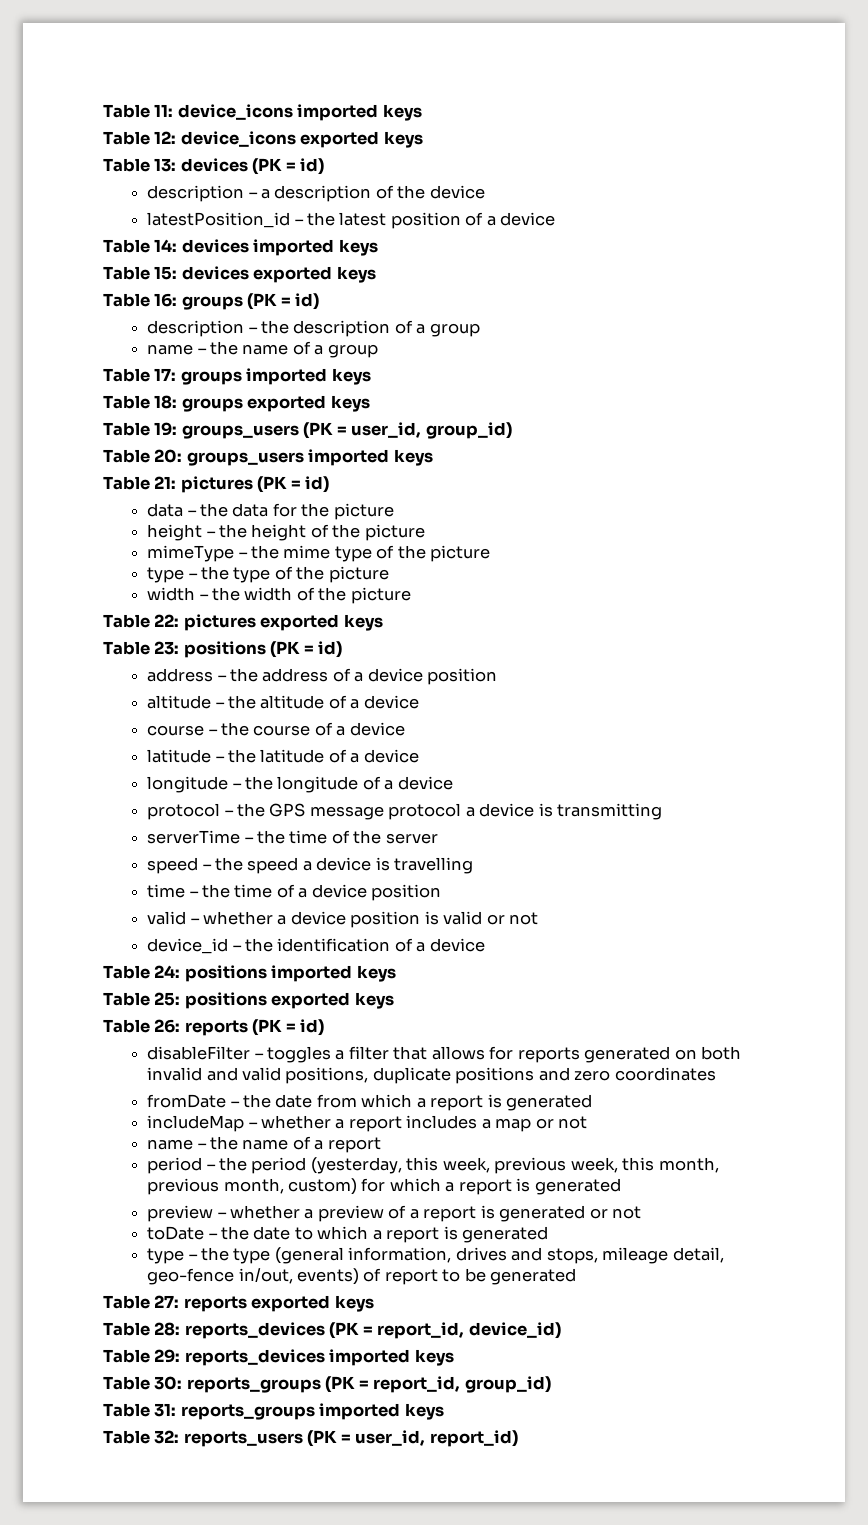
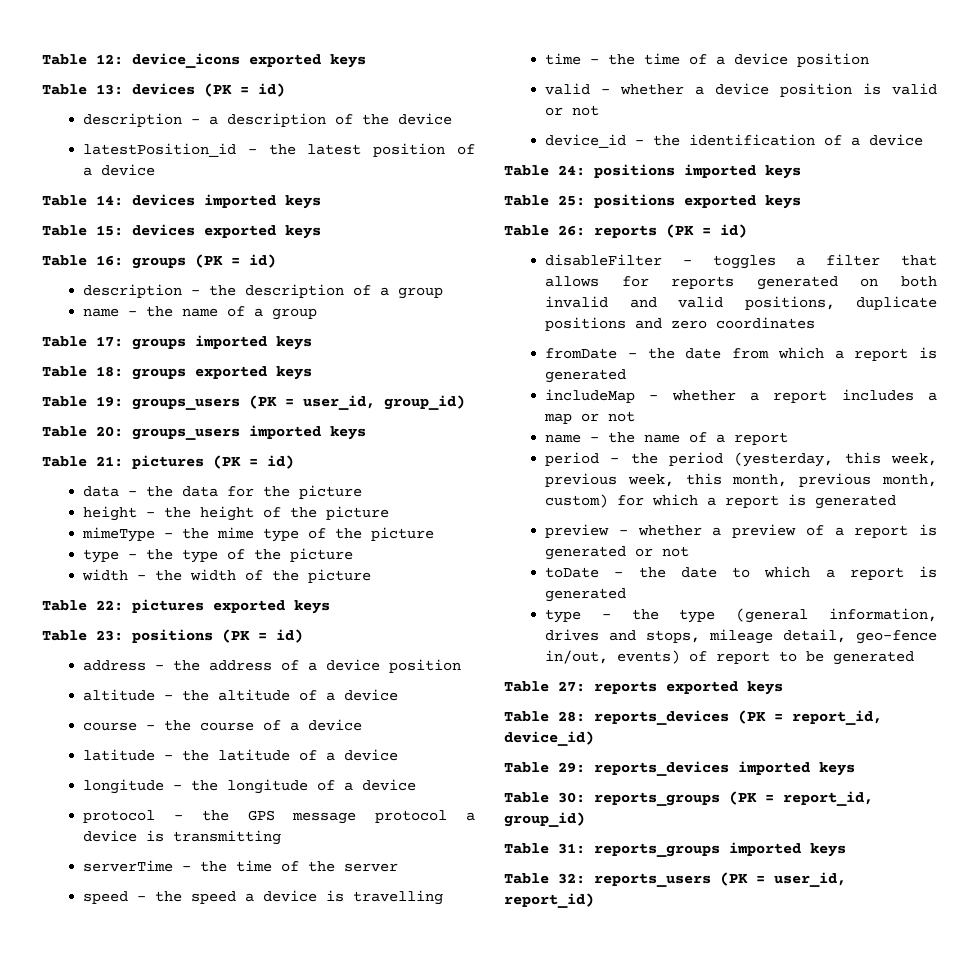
- Table 11: device_icons imported keys

